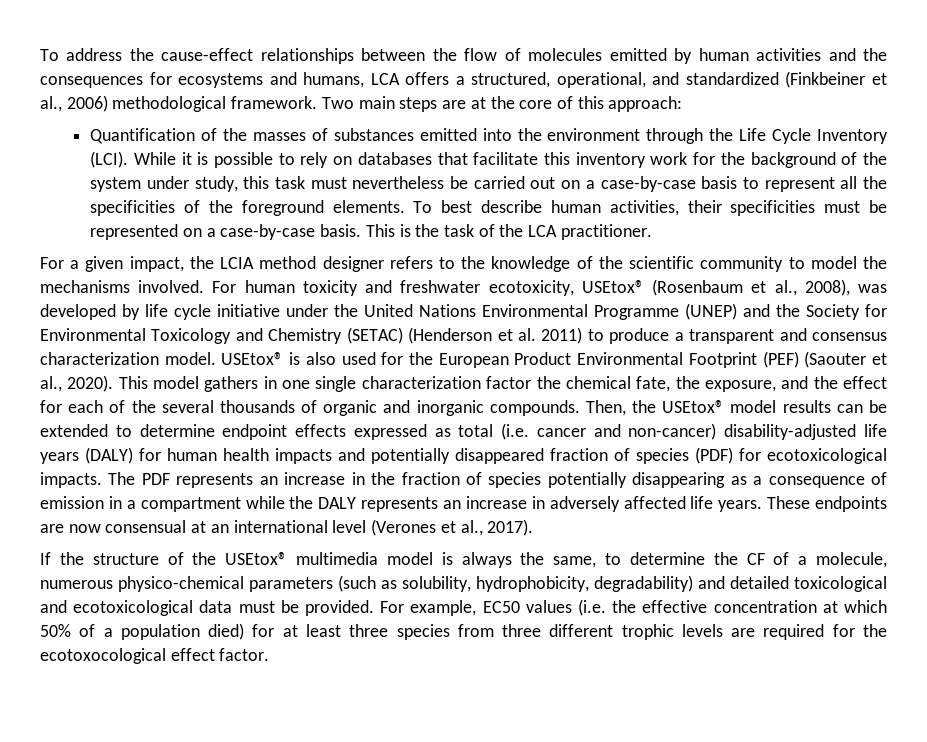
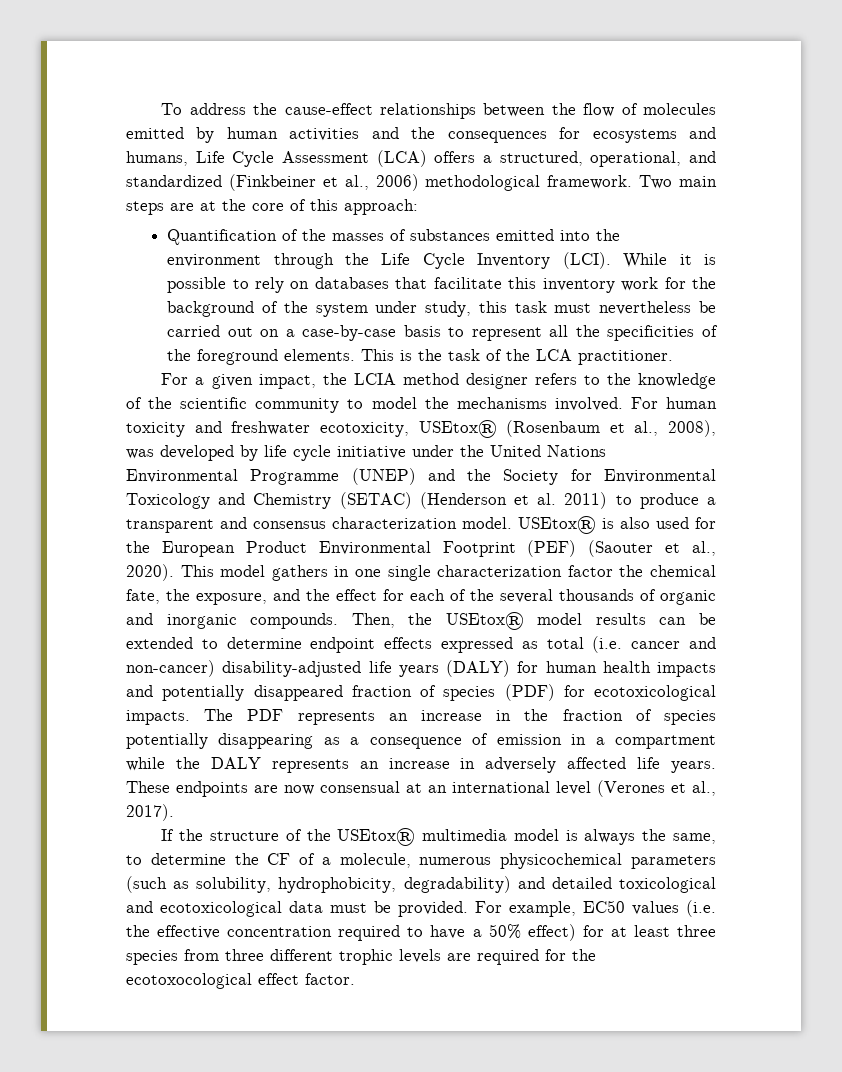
- To address the cause-effect relationships between the flow of molecules emitted by human activities and the consequences for ecosystems and humans, LCA offers a structured, operational, and standardized (Finkbeiner et al., 2006) methodological framework.
+ To address the cause-effect relationships between the flow of molecules emitted by human activities and the consequences for ecosystems and humans, Life Cycle Assessment (LCA) offers a structured, operational, and standardized (Finkbeiner et al., 2006) methodological framework.
- To best describe human activities, their specificities must be represented on a case-by-case basis.
- If the structure of the USEtox® multimedia model is always the same, to determine the CF of a molecule, numerous physico-chemical parameters (such as solubility, hydrophobicity, degradability) and detailed toxicological and ecotoxicological data must be provided.
+ If the structure of the USEtox® multimedia model is always the same, to determine the CF of a molecule, numerous physicochemical parameters (such as solubility, hydrophobicity, degradability) and detailed toxicological and ecotoxicological data must be provided.
- For example, EC50 values (i.e. the effective concentration at which 50% of a population died) for at least three species from three different trophic levels are required for the ecotoxocological effect factor.
+ For example, EC50 values (i.e. the effective concentration required to have a 50% effect) for at least three species from three different trophic levels are required for the ecotoxocological effect factor.

